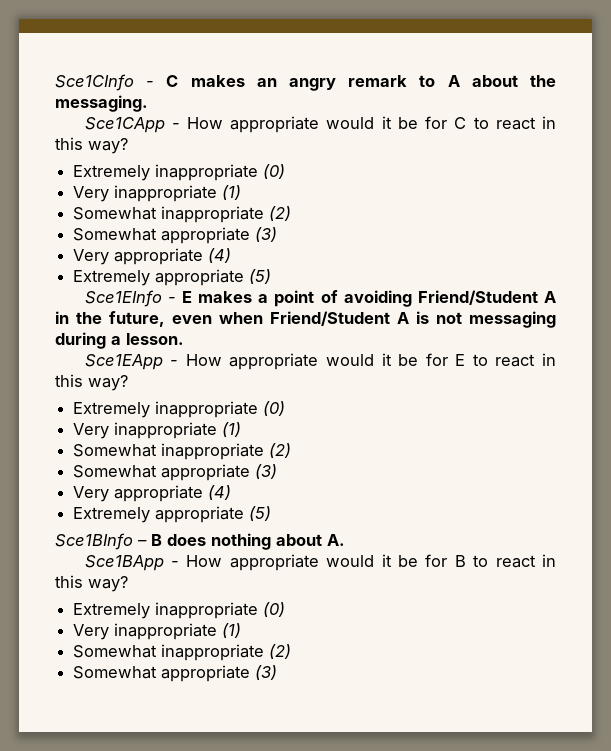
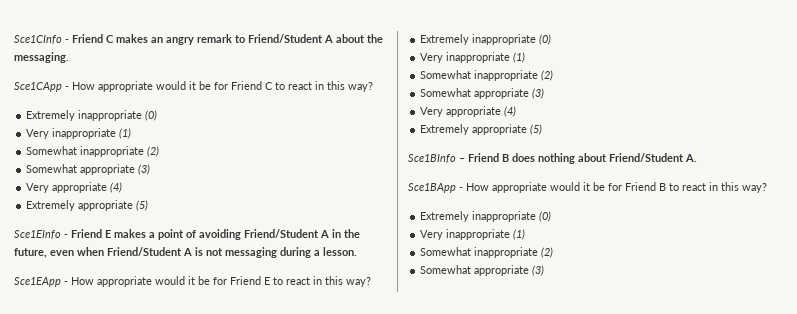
- Sce1CInfo - C makes an angry remark to A about the messaging.
+ Sce1CInfo - Friend C makes an angry remark to Friend/Student A about the messaging.
- Sce1CApp - How appropriate would it be for C to react in this way?
+ Sce1CApp - How appropriate would it be for Friend C to react in this way?
- Sce1EInfo - E makes a point of avoiding Friend/Student A in the future, even when Friend/Student A is not messaging during a lesson.
+ Sce1EInfo - Friend E makes a point of avoiding Friend/Student A in the future, even when Friend/Student A is not messaging during a lesson.
- Sce1EApp - How appropriate would it be for E to react in this way?
+ Sce1EApp - How appropriate would it be for Friend E to react in this way?
- Sce1BInfo – B does nothing about A.
+ Sce1BInfo – Friend B does nothing about Friend/Student A.
- Sce1BApp - How appropriate would it be for B to react in this way?
+ Sce1BApp - How appropriate would it be for Friend B to react in this way?

